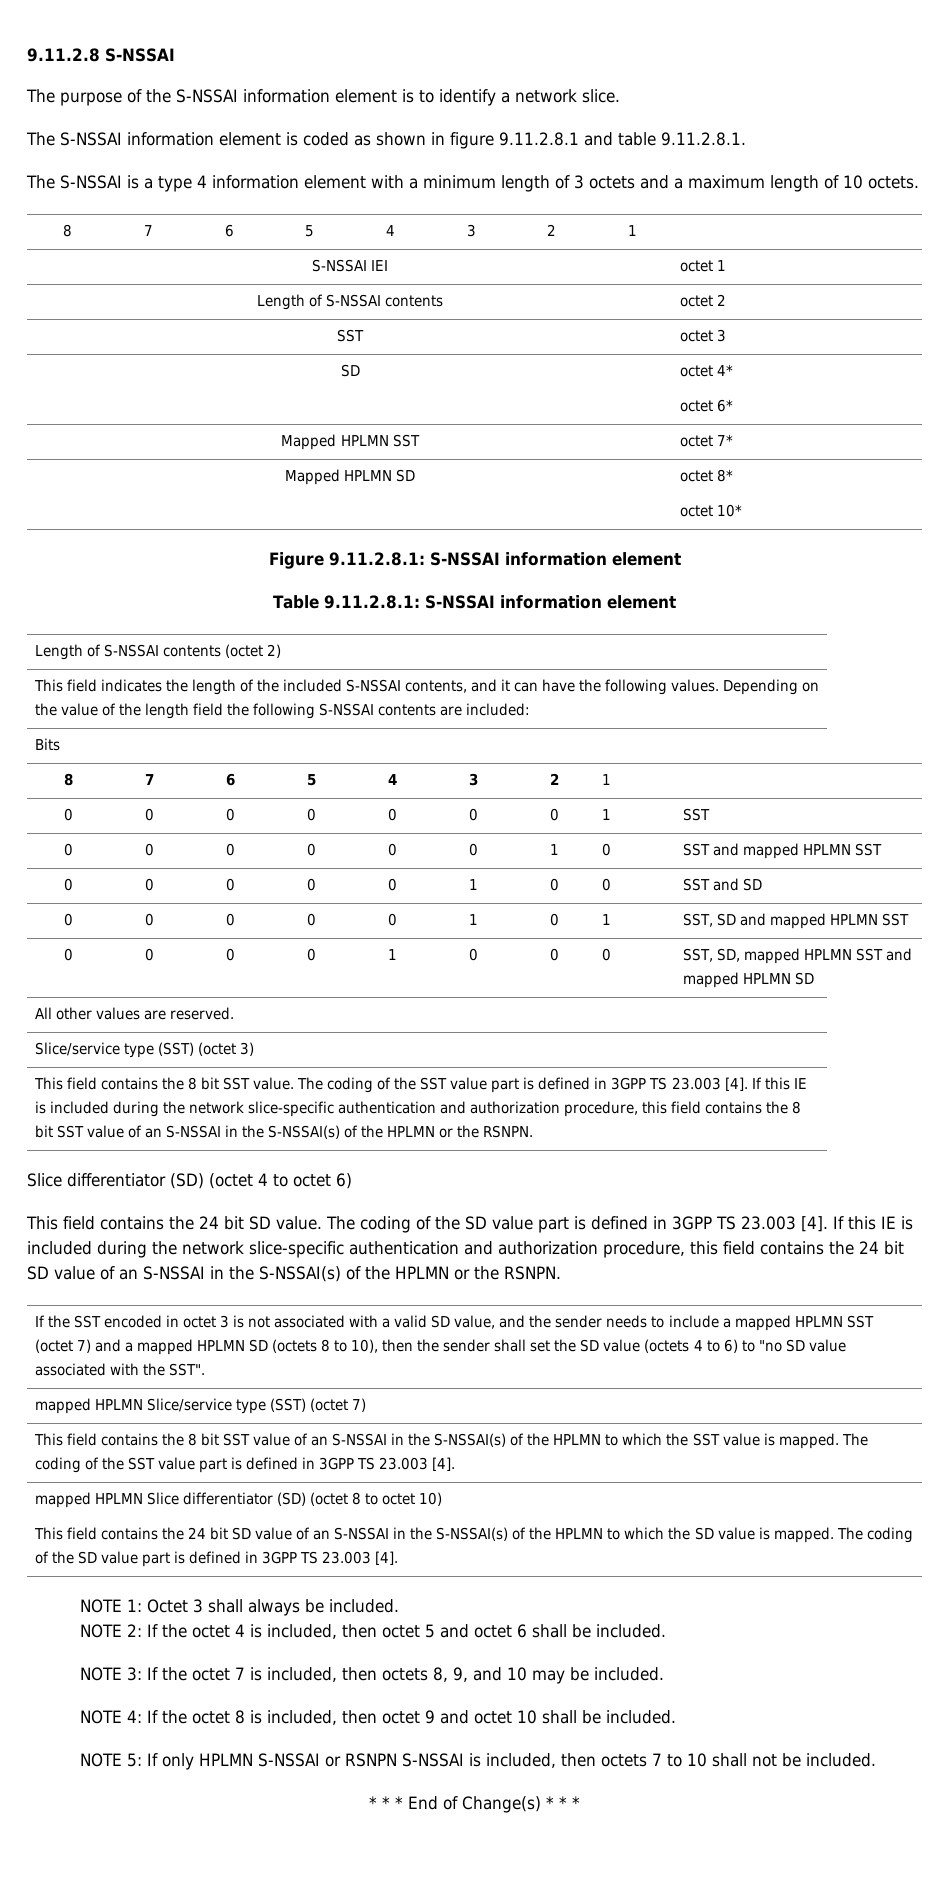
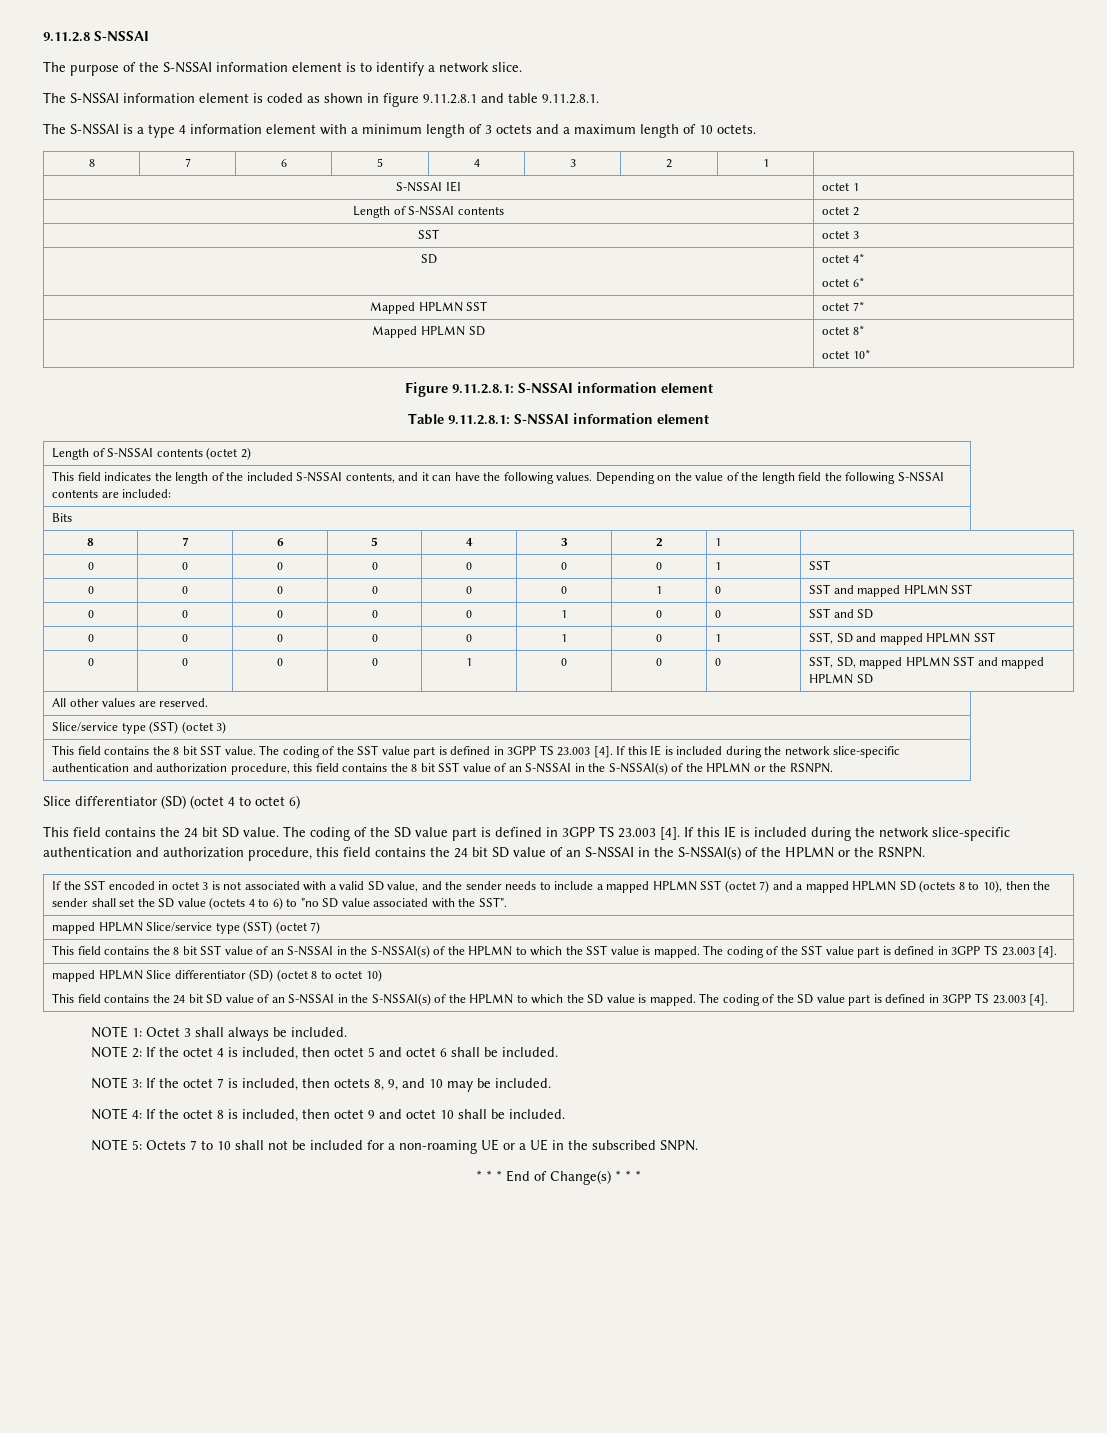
- NOTE 5: If only HPLMN S-NSSAI or RSNPN S-NSSAI is included, then octets 7 to 10 shall not be included.
+ NOTE 5: Octets 7 to 10 shall not be included for a non-roaming UE or a UE in the subscribed SNPN.

